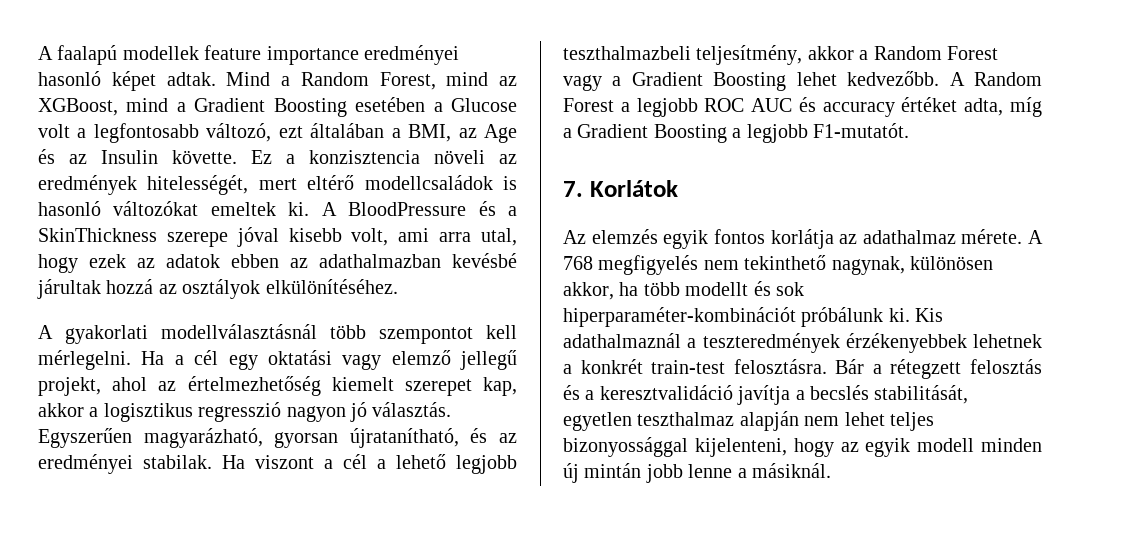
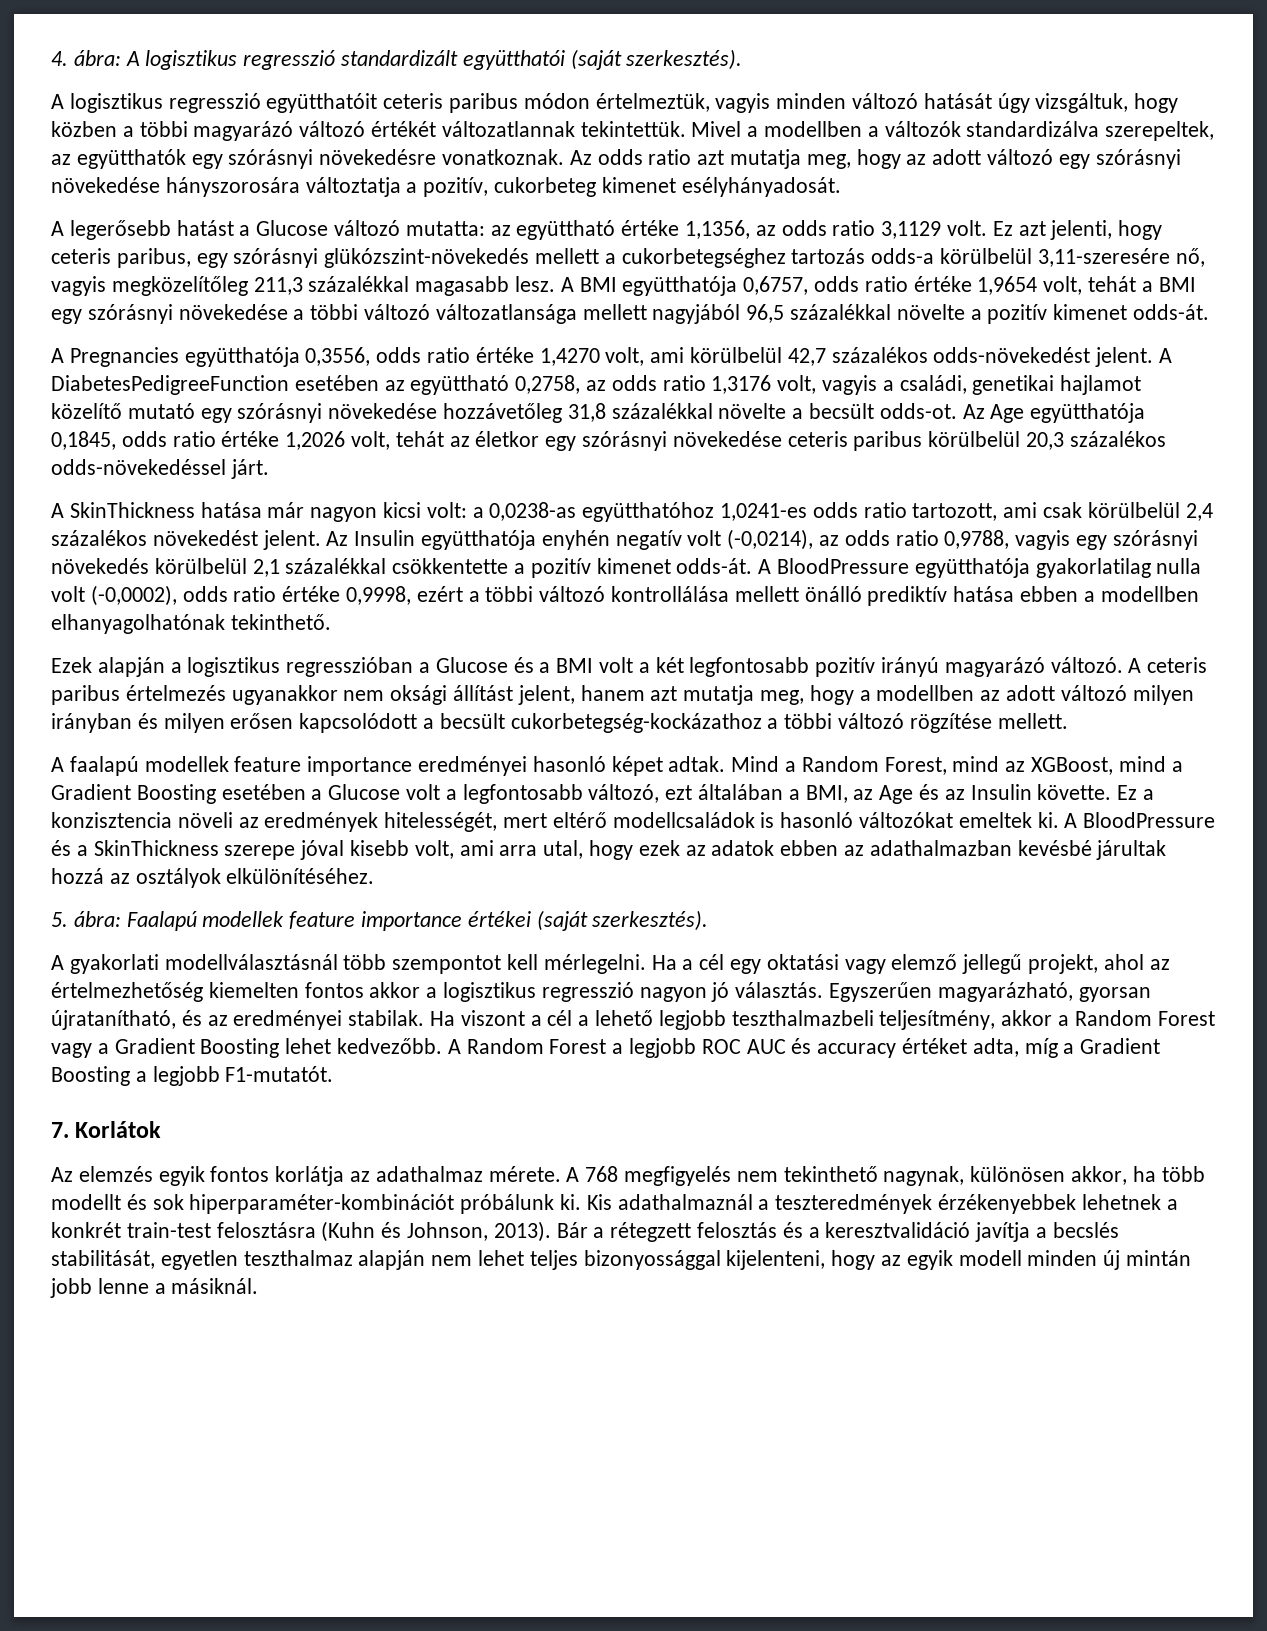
+ 4. ábra: A logisztikus regresszió standardizált együtthatói (saját szerkesztés).
+ A logisztikus regresszió együtthatóit ceteris paribus módon értelmeztük, vagyis minden változó hatását úgy vizsgáltuk, hogy közben a többi magyarázó változó értékét változatlannak tekintettük. Mivel a modellben a változók standardizálva szerepeltek, az együtthatók egy szórásnyi növekedésre vonatkoznak. Az odds ratio azt mutatja meg, hogy az adott változó egy szórásnyi növekedése hányszorosára változtatja a pozitív, cukorbeteg kimenet esélyhányadosát.
+ A legerősebb hatást a Glucose változó mutatta: az együttható értéke 1,1356, az odds ratio 3,1129 volt. Ez azt jelenti, hogy ceteris paribus, egy szórásnyi glükózszint-növekedés mellett a cukorbetegséghez tartozás odds-a körülbelül 3,11-szeresére nő, vagyis megközelítőleg 211,3 százalékkal magasabb lesz. A BMI együtthatója 0,6757, odds ratio értéke 1,9654 volt, tehát a BMI egy szórásnyi növekedése a többi változó változatlansága mellett nagyjából 96,5 százalékkal növelte a pozitív kimenet odds-át.
+ A Pregnancies együtthatója 0,3556, odds ratio értéke 1,4270 volt, ami körülbelül 42,7 százalékos odds-növekedést jelent. A DiabetesPedigreeFunction esetében az együttható 0,2758, az odds ratio 1,3176 volt, vagyis a családi, genetikai hajlamot közelítő mutató egy szórásnyi növekedése hozzávetőleg 31,8 százalékkal növelte a becsült odds-ot. Az Age együtthatója 0,1845, odds ratio értéke 1,2026 volt, tehát az életkor egy szórásnyi növekedése ceteris paribus körülbelül 20,3 százalékos odds-növekedéssel járt.
+ A SkinThickness hatása már nagyon kicsi volt: a 0,0238-as együtthatóhoz 1,0241-es odds ratio tartozott, ami csak körülbelül 2,4 százalékos növekedést jelent. Az Insulin együtthatója enyhén negatív volt (-0,0214), az odds ratio 0,9788, vagyis egy szórásnyi növekedés körülbelül 2,1 százalékkal csökkentette a pozitív kimenet odds-át. A BloodPressure együtthatója gyakorlatilag nulla volt (-0,0002), odds ratio értéke 0,9998, ezért a többi változó kontrollálása mellett önálló prediktív hatása ebben a modellben elhanyagolhatónak tekinthető.
+ Ezek alapján a logisztikus regresszióban a Glucose és a BMI volt a két legfontosabb pozitív irányú magyarázó változó. A ceteris paribus értelmezés ugyanakkor nem oksági állítást jelent, hanem azt mutatja meg, hogy a modellben az adott változó milyen irányban és milyen erősen kapcsolódott a becsült cukorbetegség-kockázathoz a többi változó rögzítése mellett.
+ 5. ábra: Faalapú modellek feature importance értékei (saját szerkesztés).
- Ha a cél egy oktatási vagy elemző jellegű projekt, ahol az értelmezhetőség kiemelt szerepet kap, akkor a logisztikus regresszió nagyon jó választás.
+ Ha a cél egy oktatási vagy elemző jellegű projekt, ahol az értelmezhetőség kiemelten fontos akkor a logisztikus regresszió nagyon jó választás.
- Kis adathalmaznál a teszteredmények érzékenyebbek lehetnek a konkrét train-test felosztásra.
+ Kis adathalmaznál a teszteredmények érzékenyebbek lehetnek a konkrét train-test felosztásra (Kuhn és Johnson, 2013).

